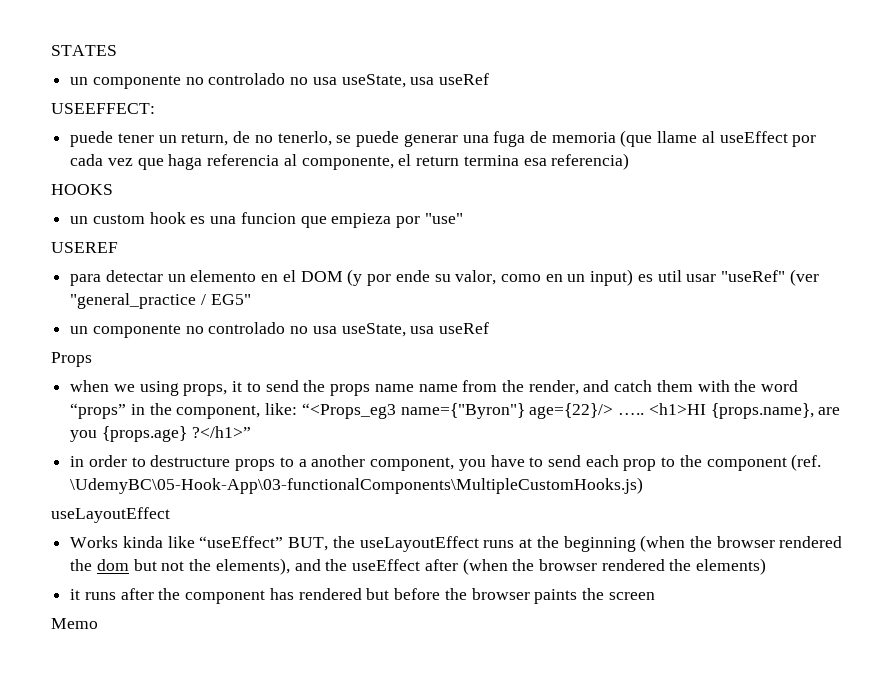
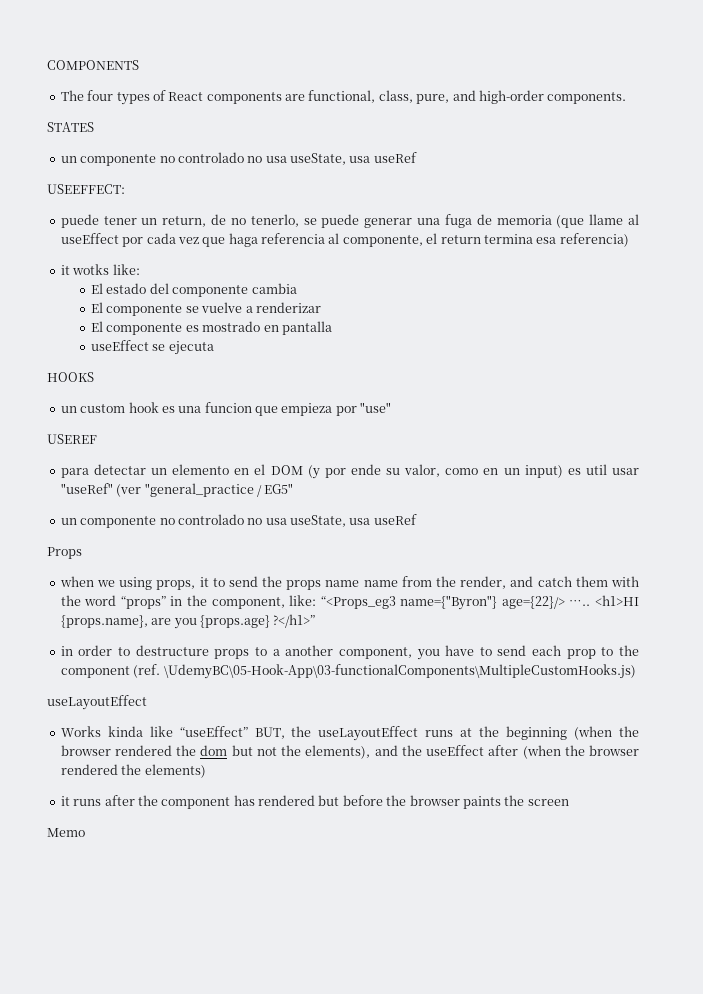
+ COMPONENTS
+ The four types of React components are functional, class, pure, and high-order components.
+ it wotks like:
+ El estado del componente cambia
+ El componente se vuelve a renderizar
+ El componente es mostrado en pantalla
+ useEffect se ejecuta

